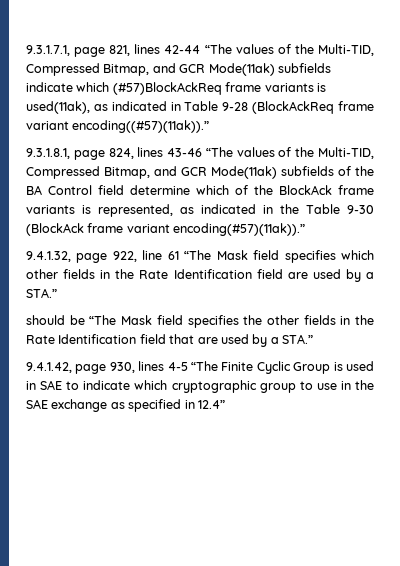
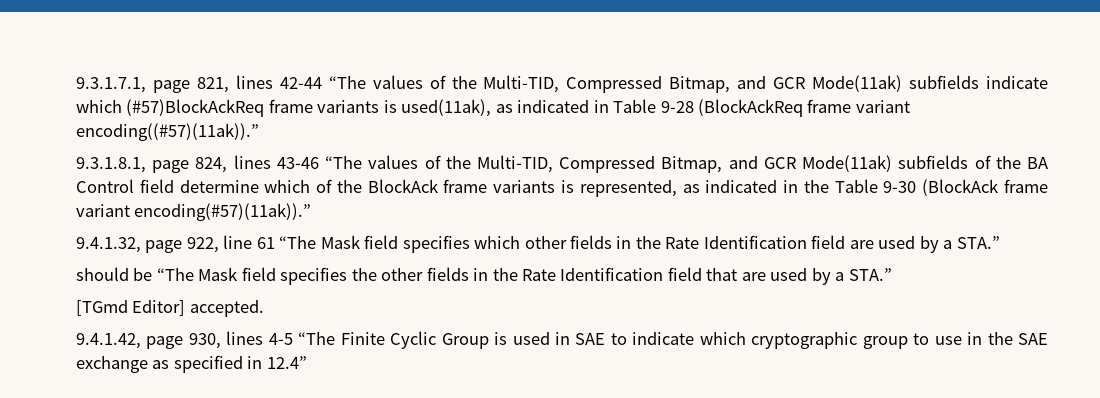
+ [TGmd Editor] accepted.

